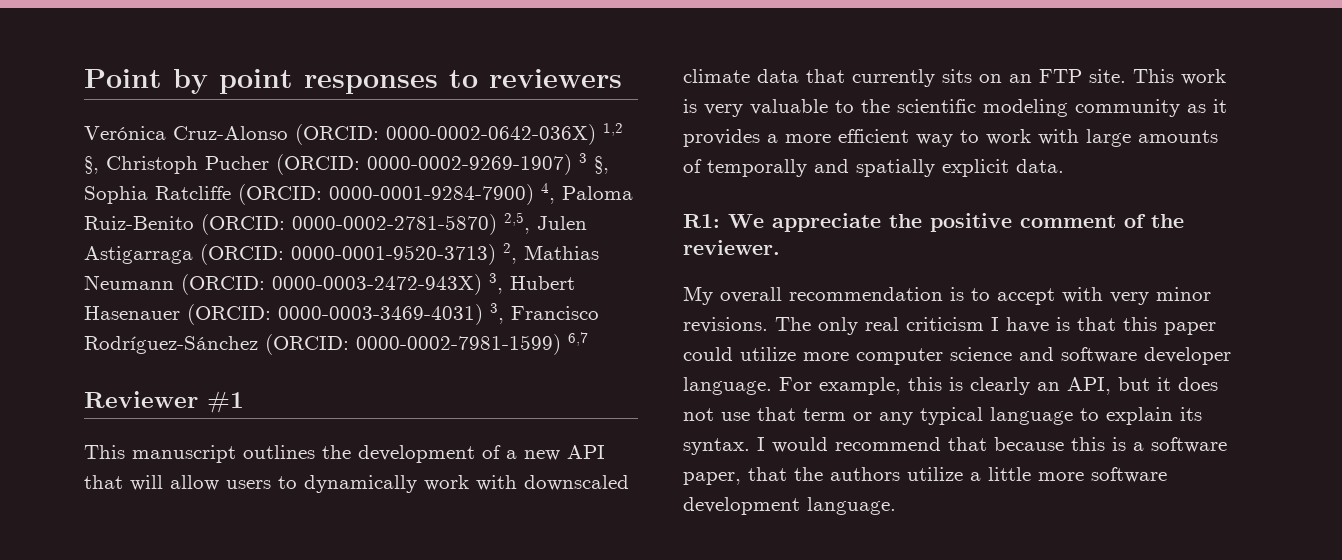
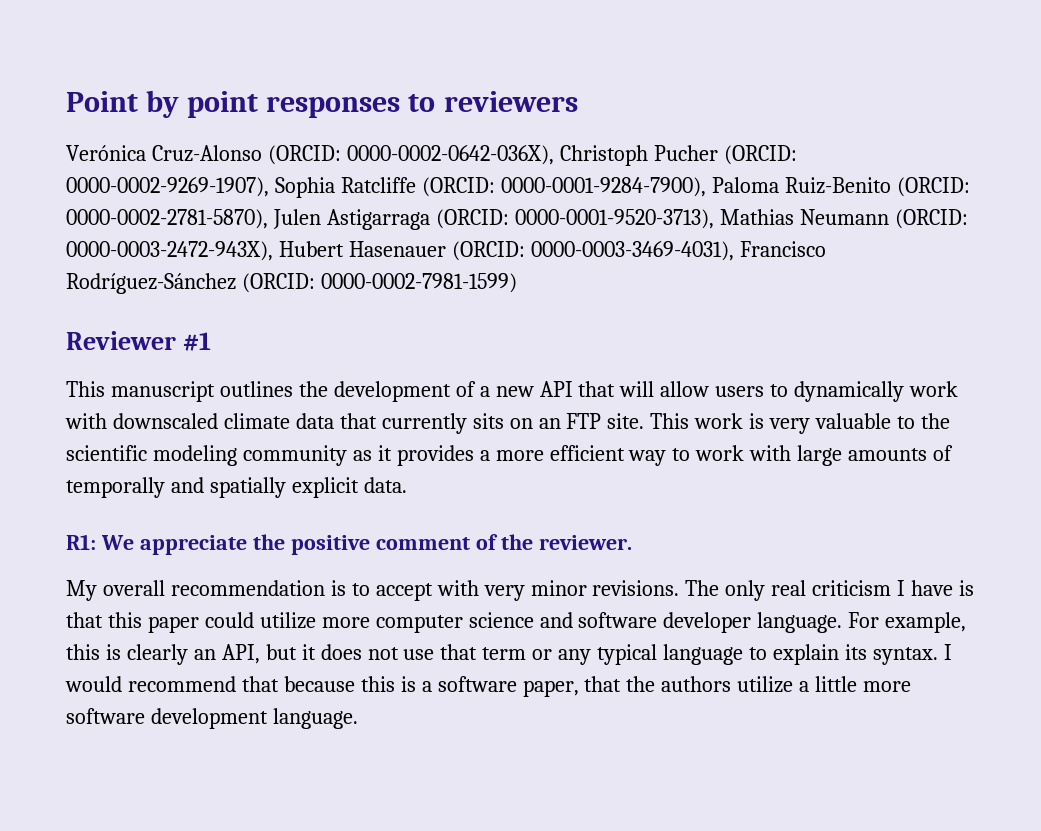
- Verónica Cruz-Alonso (ORCID: 0000-0002-0642-036X) 1,2 §, Christoph Pucher (ORCID: 0000-0002-9269-1907) 3 §, Sophia Ratcliffe (ORCID: 0000-0001-9284-7900) 4, Paloma Ruiz-Benito (ORCID: 0000-0002-2781-5870) 2,5, Julen Astigarraga (ORCID: 0000-0001-9520-3713) 2, Mathias Neumann (ORCID: 0000-0003-2472-943X) 3, Hubert Hasenauer (ORCID: 0000-0003-3469-4031) 3, Francisco Rodríguez-Sánchez (ORCID: 0000-0002-7981-1599) 6,7
+ Verónica Cruz-Alonso (ORCID: 0000-0002-0642-036X), Christoph Pucher (ORCID: 0000-0002-9269-1907), Sophia Ratcliffe (ORCID: 0000-0001-9284-7900), Paloma Ruiz-Benito (ORCID: 0000-0002-2781-5870), Julen Astigarraga (ORCID: 0000-0001-9520-3713), Mathias Neumann (ORCID: 0000-0003-2472-943X), Hubert Hasenauer (ORCID: 0000-0003-3469-4031), Francisco Rodríguez-Sánchez (ORCID: 0000-0002-7981-1599)

